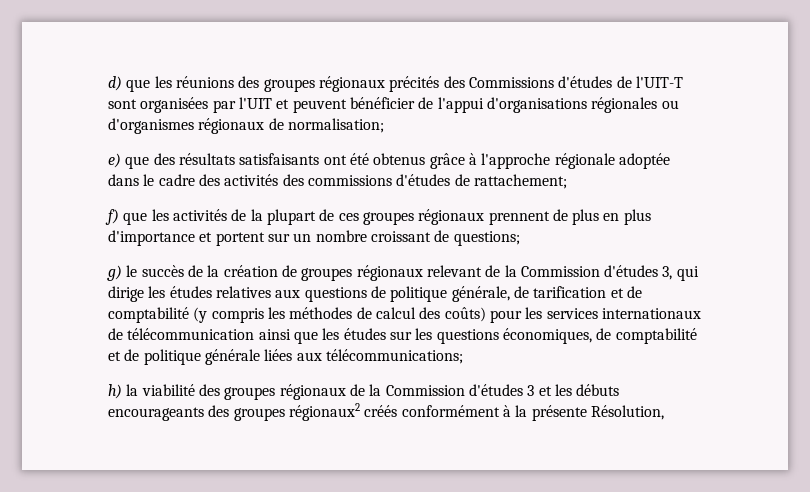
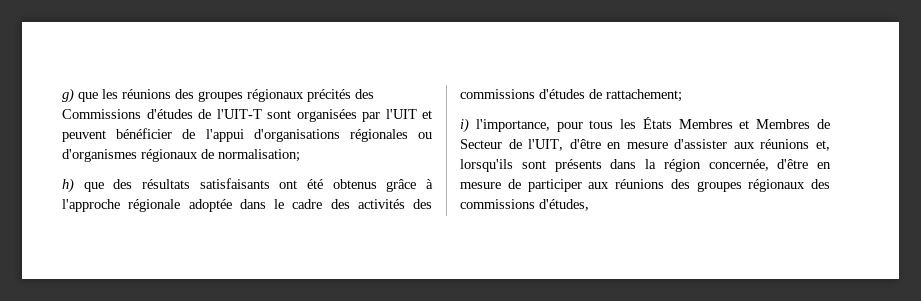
- d) que les réunions des groupes régionaux précités des Commissions d'études de l'UIT-T sont organisées par l'UIT et peuvent bénéficier de l'appui d'organisations régionales ou d'organismes régionaux de normalisation;
+ g) que les réunions des groupes régionaux précités des Commissions d'études de l'UIT-T sont organisées par l'UIT et peuvent bénéficier de l'appui d'organisations régionales ou d'organismes régionaux de normalisation;
- e) que des résultats satisfaisants ont été obtenus grâce à l'approche régionale adoptée dans le cadre des activités des commissions d'études de rattachement;
+ h) que des résultats satisfaisants ont été obtenus grâce à l'approche régionale adoptée dans le cadre des activités des commissions d'études de rattachement;
- f) que les activités de la plupart de ces groupes régionaux prennent de plus en plus d'importance et portent sur un nombre croissant de questions;
- g) le succès de la création de groupes régionaux relevant de la Commission d'études 3, qui dirige les études relatives aux questions de politique générale, de tarification et de comptabilité (y compris les méthodes de calcul des coûts) pour les services internationaux de télécommunication ainsi que les études sur les questions économiques, de comptabilité et de politique générale liées aux télécommunications;
- h) la viabilité des groupes régionaux de la Commission d'études 3 et les débuts encourageants des groupes régionaux2 créés conformément à la présente Résolution,
+ i) l'importance, pour tous les États Membres et Membres de Secteur de l'UIT, d'être en mesure d'assister aux réunions et, lorsqu'ils sont présents dans la région concernée, d'être en mesure de participer aux réunions des groupes régionaux des commissions d'études,

